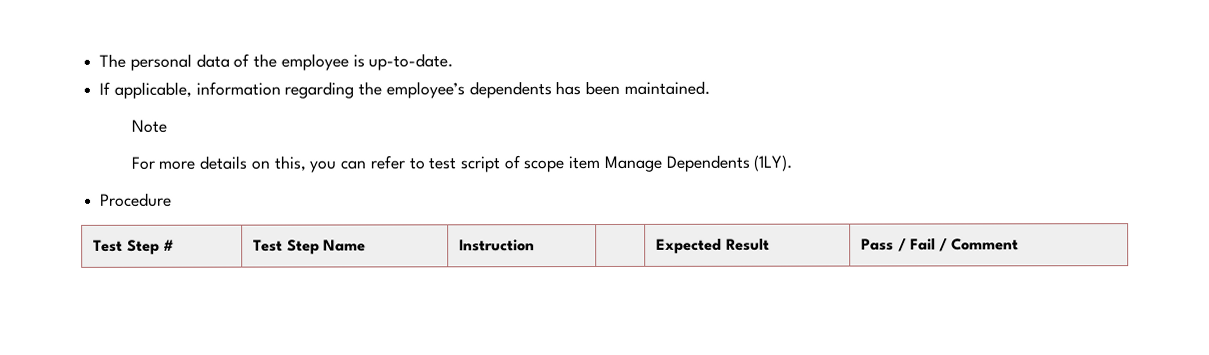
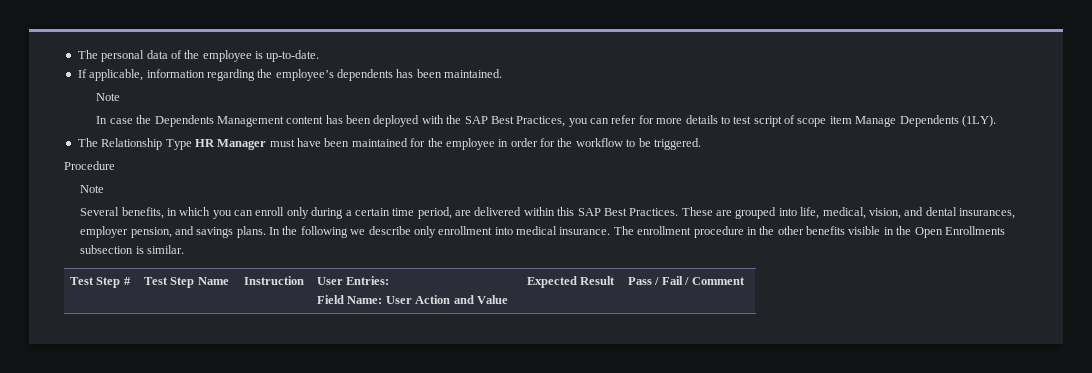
- For more details on this, you can refer to test script of scope item Manage Dependents (1LY).
+ In case the Dependents Management content has been deployed with the SAP Best Practices, you can refer for more details to test script of scope item Manage Dependents (1LY).
+ The Relationship Type HR Manager must have been maintained for the employee in order for the workflow to be triggered.
  Procedure
+ Note
+ Several benefits, in which you can enroll only during a certain time period, are delivered within this SAP Best Practices. These are grouped into life, medical, vision, and dental insurances, employer pension, and savings plans. In the following we describe only enrollment into medical insurance. The enrollment procedure in the other benefits visible in the Open Enrollments subsection is similar.
- Test Step # | Test Step Name | Instruction | | Expected Result | Pass / Fail / Comment
+ Test Step # | Test Step Name | Instruction | User Entries:
+ Field Name: User Action and Value | Expected Result | Pass / Fail / Comment

